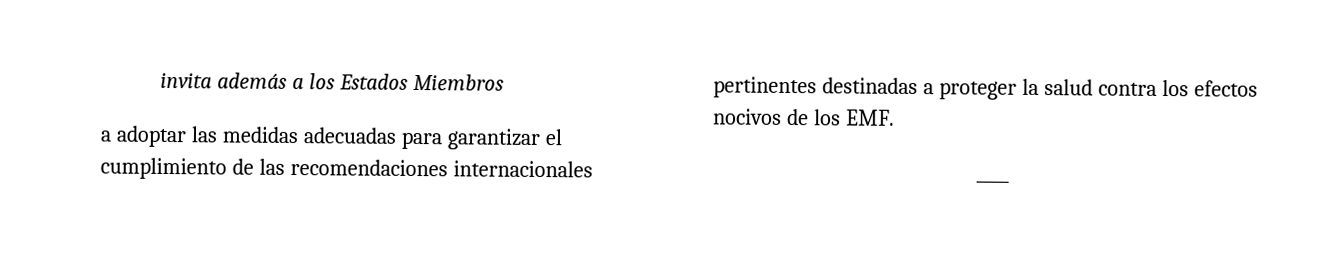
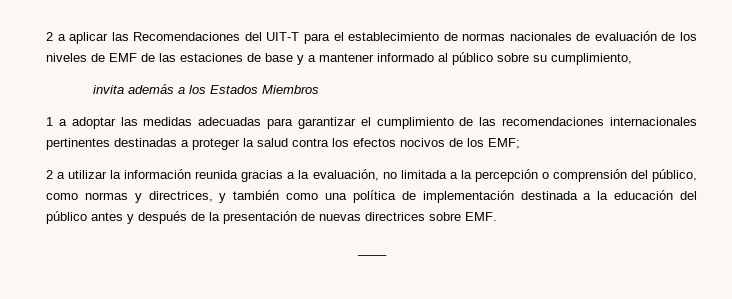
+ 2 a aplicar las Recomendaciones del UIT-T para el establecimiento de normas nacionales de evaluación de los niveles de EMF de las estaciones de base y a mantener informado al público sobre su cumplimiento,
- a adoptar las medidas adecuadas para garantizar el cumplimiento de las recomendaciones internacionales pertinentes destinadas a proteger la salud contra los efectos nocivos de los EMF.
+ 1 a adoptar las medidas adecuadas para garantizar el cumplimiento de las recomendaciones internacionales pertinentes destinadas a proteger la salud contra los efectos nocivos de los EMF;
+ 2 a utilizar la información reunida gracias a la evaluación, no limitada a la percepción o comprensión del público, como normas y directrices, y también como una política de implementación destinada a la educación del público antes y después de la presentación de nuevas directrices sobre EMF.

